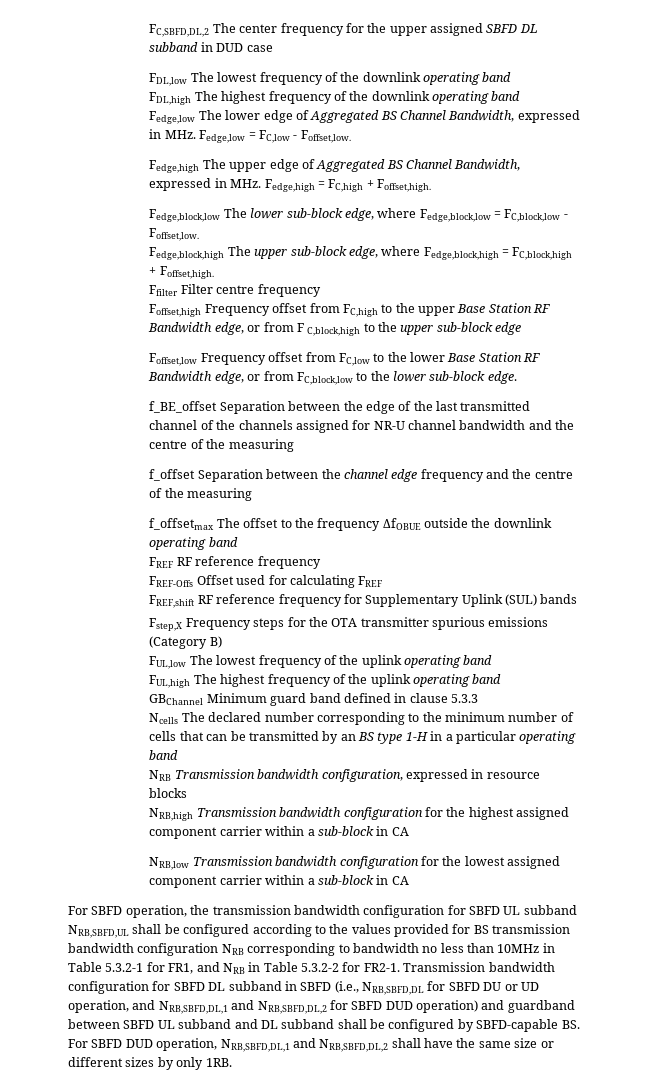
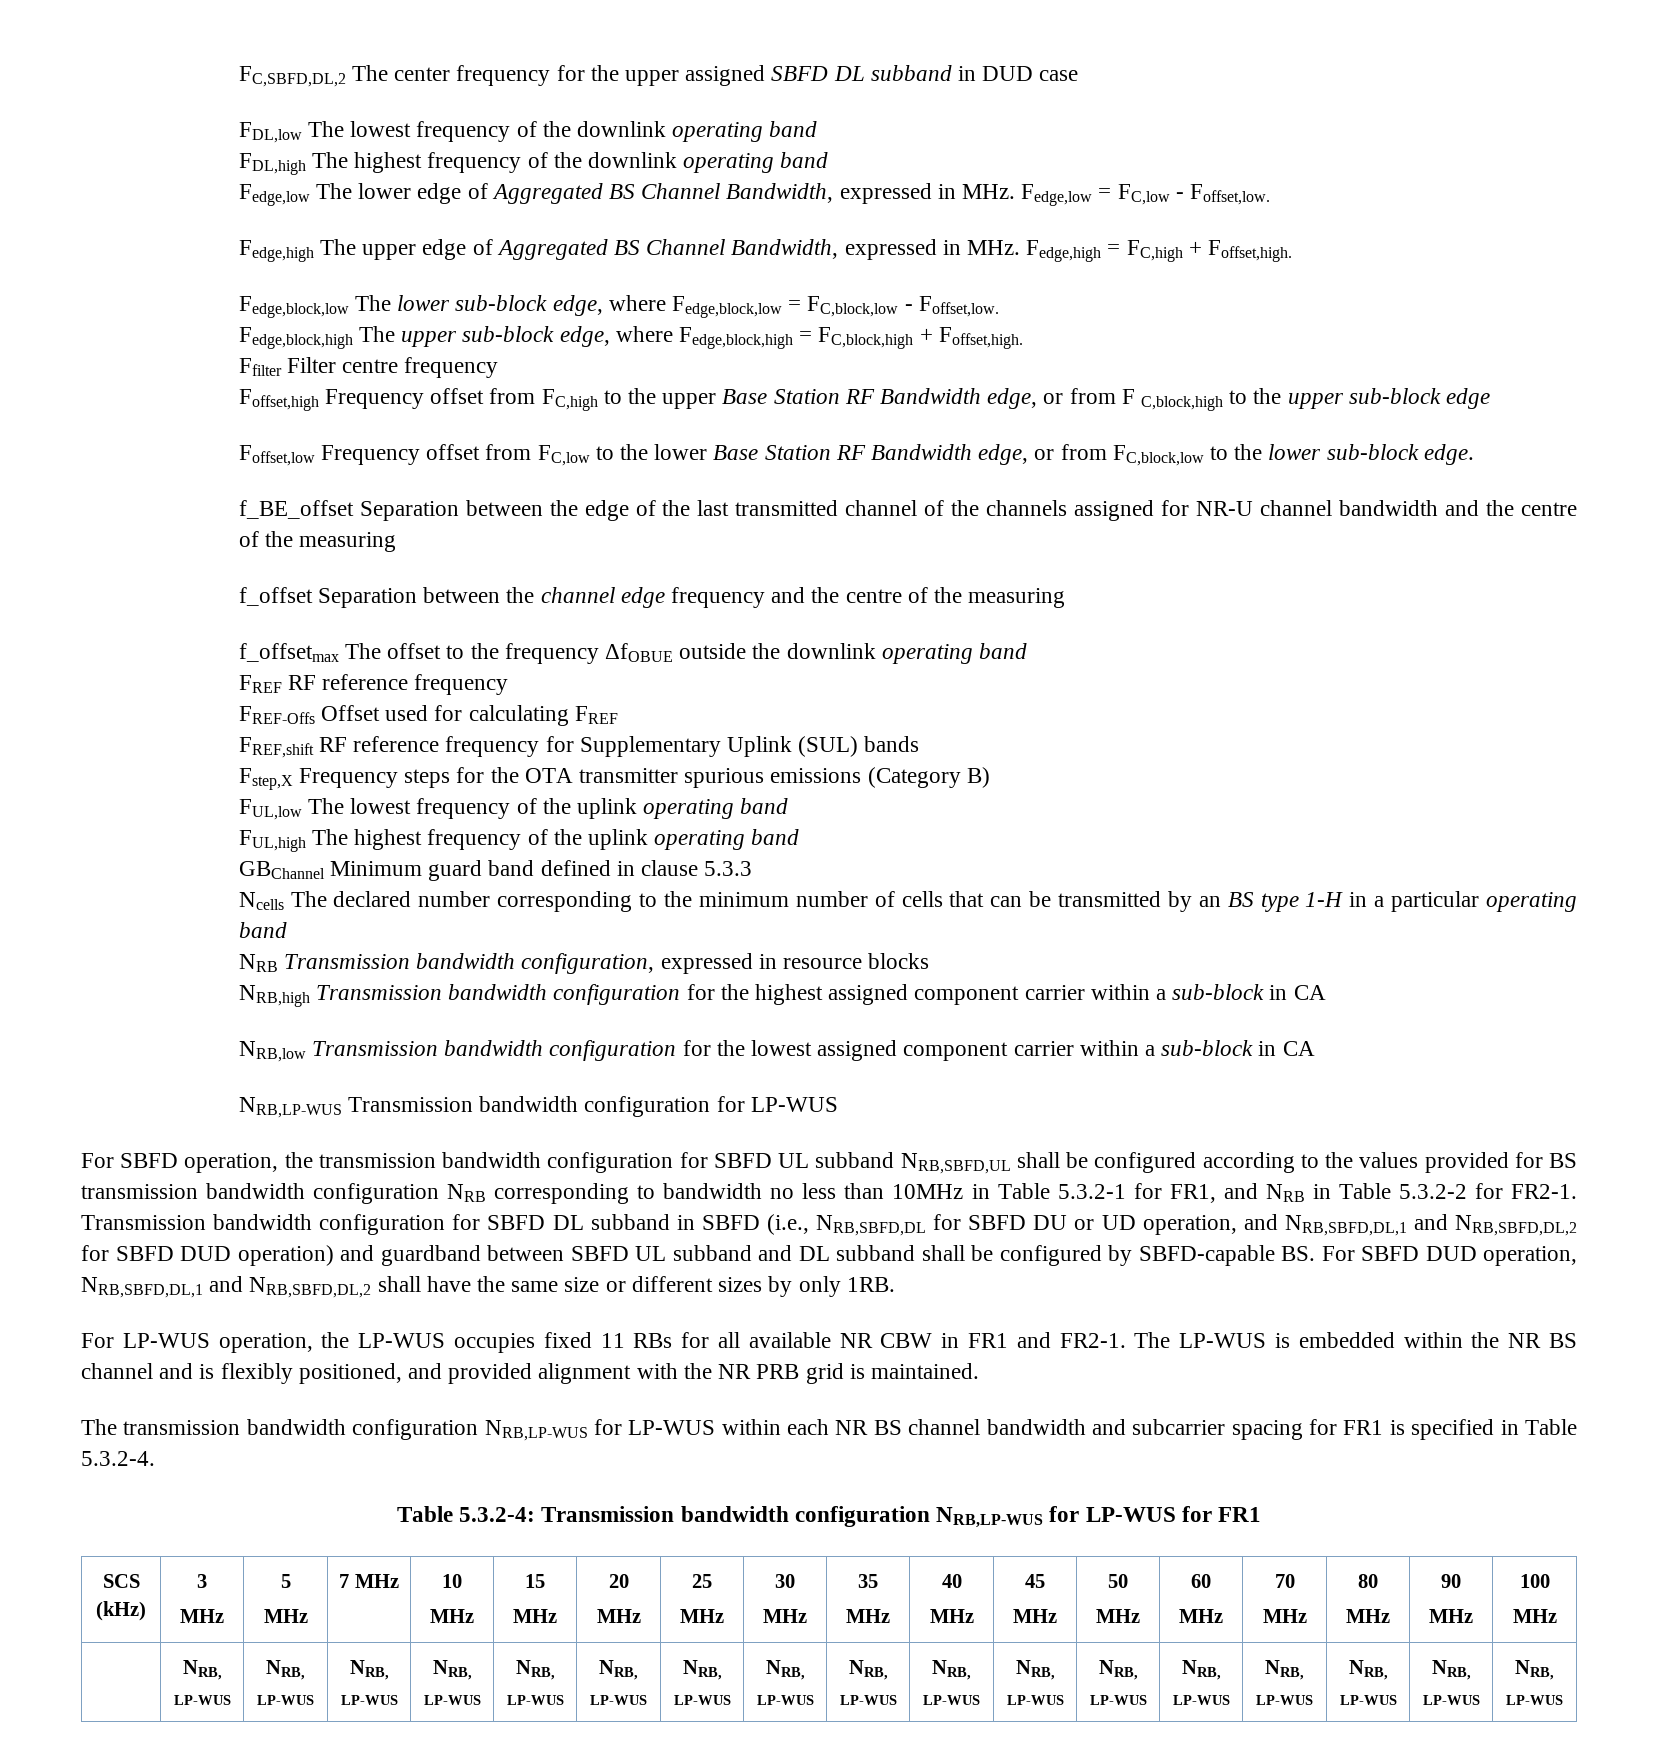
+ NRB,LP-WUS Transmission bandwidth configuration for LP-WUS
+ For LP-WUS operation, the LP-WUS occupies fixed 11 RBs for all available NR CBW in FR1 and FR2-1. The LP-WUS is embedded within the NR BS channel and is flexibly positioned, and provided alignment with the NR PRB grid is maintained.
+ The transmission bandwidth configuration NRB,LP-WUS for LP-WUS within each NR BS channel bandwidth and subcarrier spacing for FR1 is specified in Table 5.3.2-4.
+ Table 5.3.2-4: Transmission bandwidth configuration NRB,LP-WUS for LP-WUS for FR1
+ SCS (kHz) | 3
+ MHz | 5
+ MHz | 7 MHz | 10
+ MHz | 15
+ MHz | 20
+ MHz | 25
+ MHz | 30
+ MHz | 35
+ MHz | 40
+ MHz | 45
+ MHz | 50
+ MHz | 60
+ MHz | 70
+ MHz | 80
+ MHz | 90
+ MHz | 100
+ MHz
+ | NRB, LP-WUS | NRB, LP-WUS | NRB, LP-WUS | NRB, LP-WUS | NRB, LP-WUS | NRB, LP-WUS | NRB, LP-WUS | NRB, LP-WUS | NRB, LP-WUS | NRB, LP-WUS | NRB, LP-WUS | NRB, LP-WUS | NRB, LP-WUS | NRB, LP-WUS | NRB, LP-WUS | NRB, LP-WUS | NRB, LP-WUS

